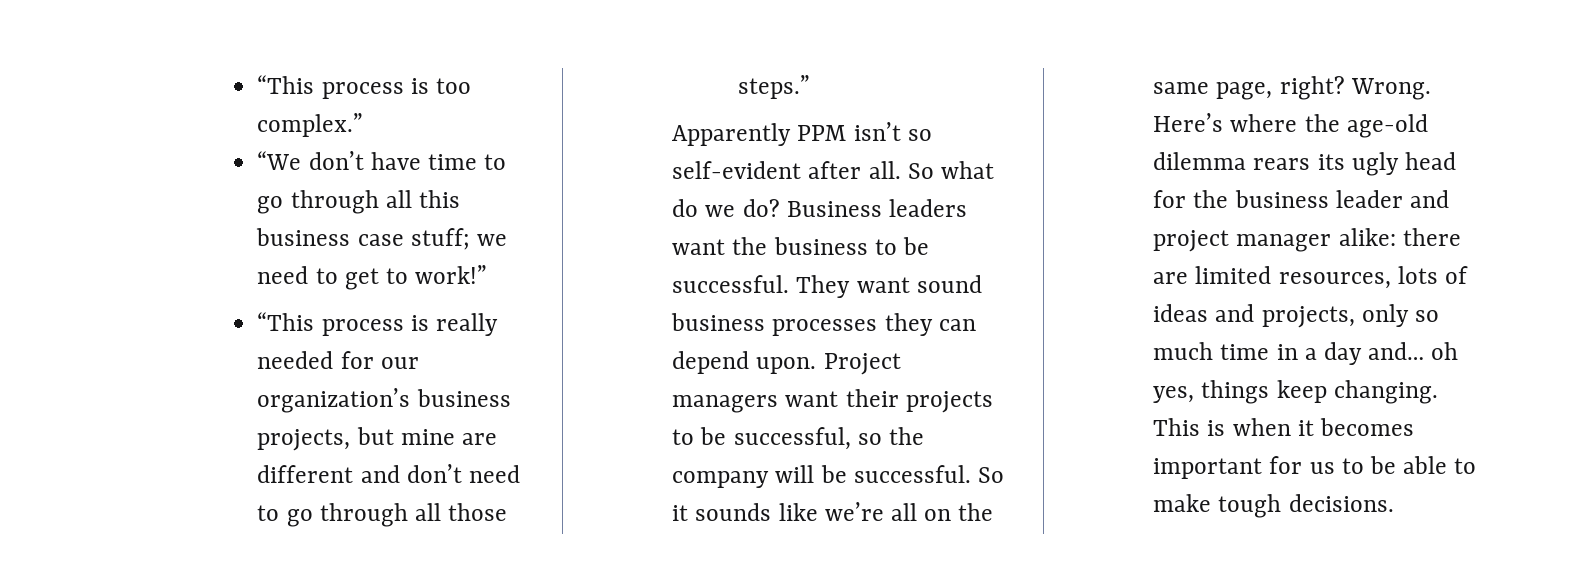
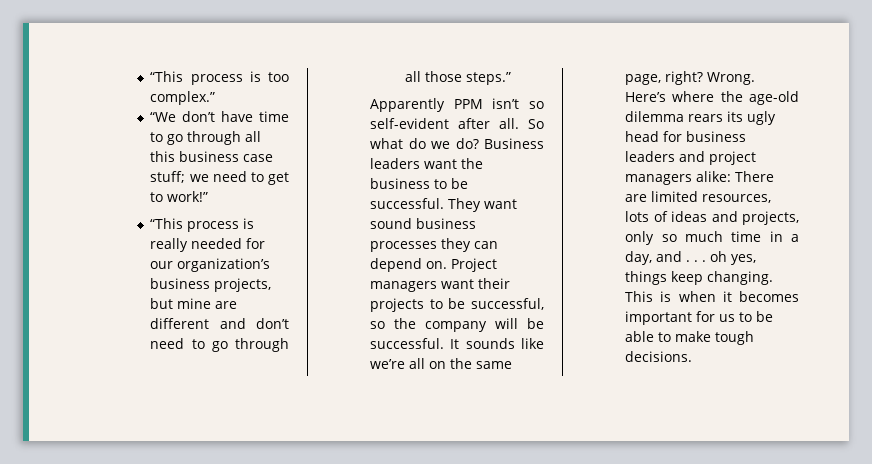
- They want sound business processes they can depend upon.
+ They want sound business processes they can depend on.
- So it sounds like we’re all on the same page, right?
+ It sounds like we’re all on the same page, right?
- Here’s where the age-old dilemma rears its ugly head for the business leader and project manager alike: there are limited resources, lots of ideas and projects, only so much time in a day and… oh yes, things keep changing.
+ Here’s where the age-old dilemma rears its ugly head for business leaders and project managers alike: There are limited resources, lots of ideas and projects, only so much time in a day, and . . . oh yes, things keep changing.

